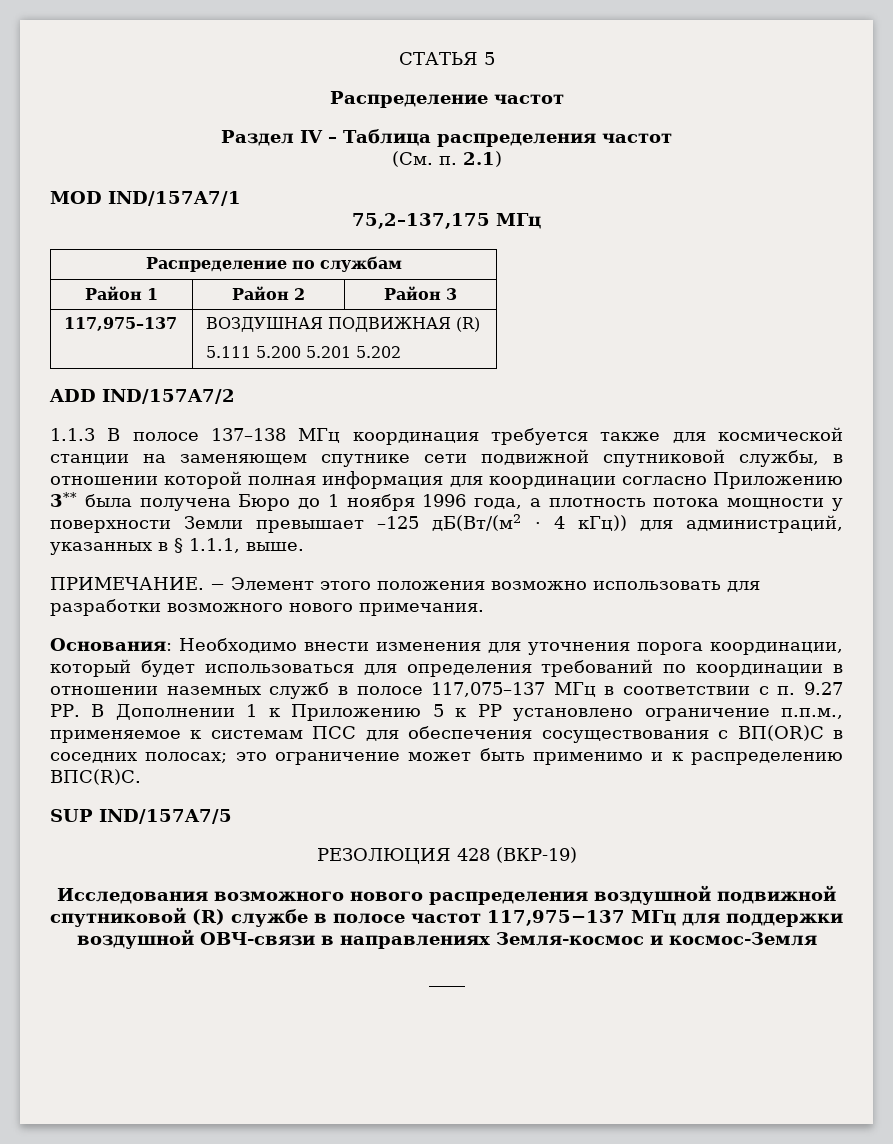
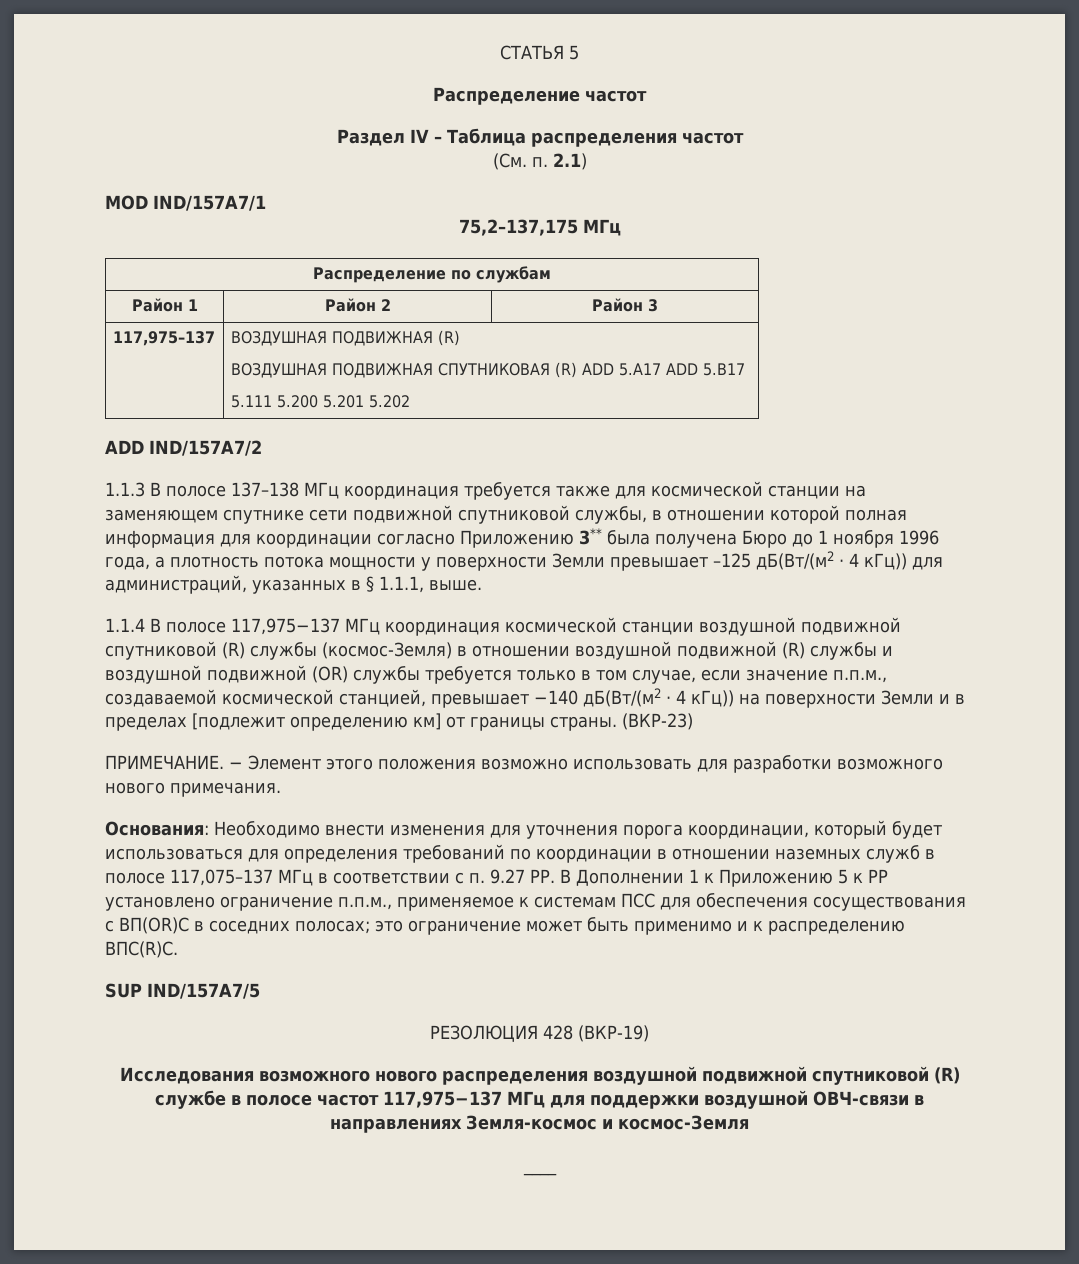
  117,975–137 | ВОЗДУШНАЯ ПОДВИЖНАЯ (R)
+ ВОЗДУШНАЯ ПОДВИЖНАЯ СПУТНИКОВАЯ (R) ADD 5.A17 ADD 5.B17
+ 1.1.4 В полосе 117,975−137 МГц координация космической станции воздушной подвижной спутниковой (R) службы (космос-Земля) в отношении воздушной подвижной (R) службы и воздушной подвижной (OR) службы требуется только в том случае, если значение п.п.м., создаваемой космической станцией, превышает −140 дБ(Вт/(м2 · 4 кГц)) на поверхности Земли и в пределах [подлежит определению км] от границы страны. (ВКР-23)

